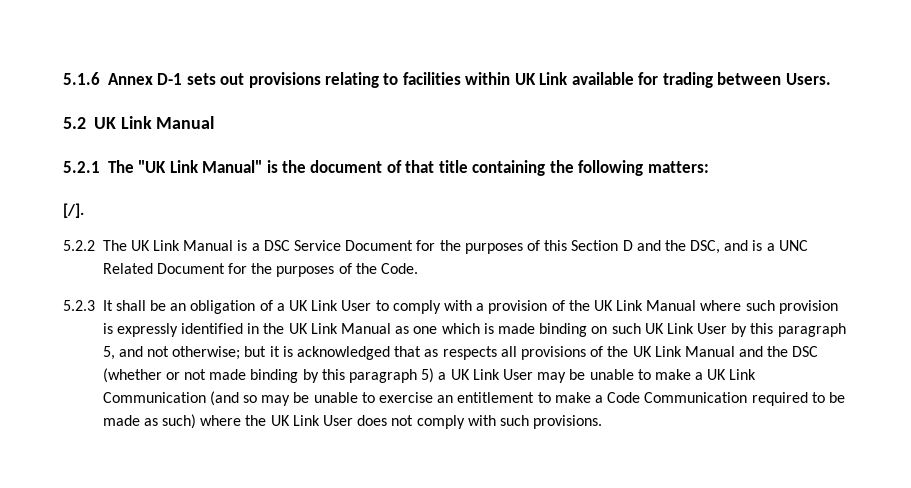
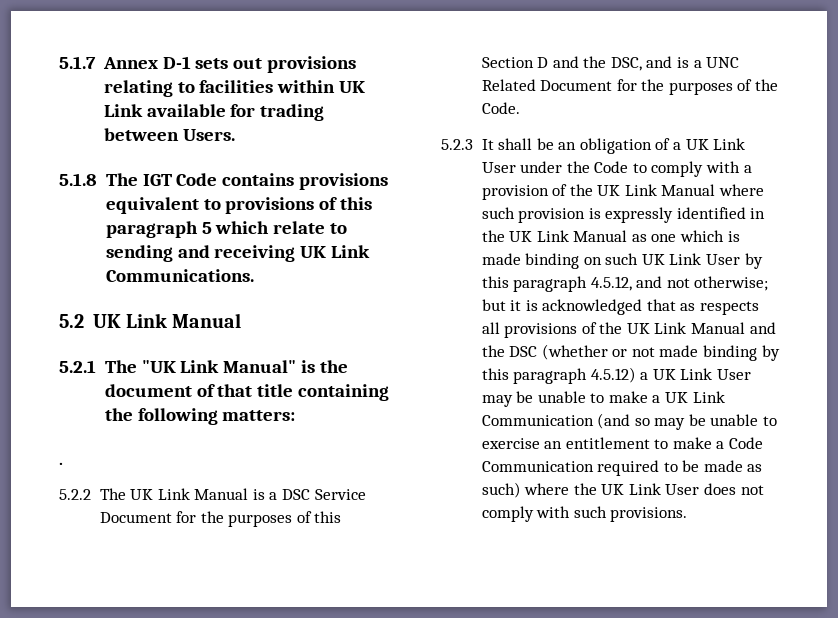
- 5.1.6 Annex D-1 sets out provisions relating to facilities within UK Link available for trading between Users.
+ 5.1.7 Annex D-1 sets out provisions relating to facilities within UK Link available for trading between Users.
+ 5.1.8 The IGT Code contains provisions equivalent to provisions of this paragraph 5 which relate to sending and receiving UK Link Communications.
- [/].
+ .
- 5.2.3 It shall be an obligation of a UK Link User to comply with a provision of the UK Link Manual where such provision is expressly identified in the UK Link Manual as one which is made binding on such UK Link User by this paragraph 5, and not otherwise;
+ 5.2.3 It shall be an obligation of a UK Link User under the Code to comply with a provision of the UK Link Manual where such provision is expressly identified in the UK Link Manual as one which is made binding on such UK Link User by this paragraph 4.5.12, and not otherwise;
- but it is acknowledged that as respects all provisions of the UK Link Manual and the DSC (whether or not made binding by this paragraph 5) a UK Link User may be unable to make a UK Link Communication (and so may be unable to exercise an entitlement to make a Code Communication required to be made as such) where the UK Link User does not comply with such provisions.
+ but it is acknowledged that as respects all provisions of the UK Link Manual and the DSC (whether or not made binding by this paragraph 4.5.12) a UK Link User may be unable to make a UK Link Communication (and so may be unable to exercise an entitlement to make a Code Communication required to be made as such) where the UK Link User does not comply with such provisions.

